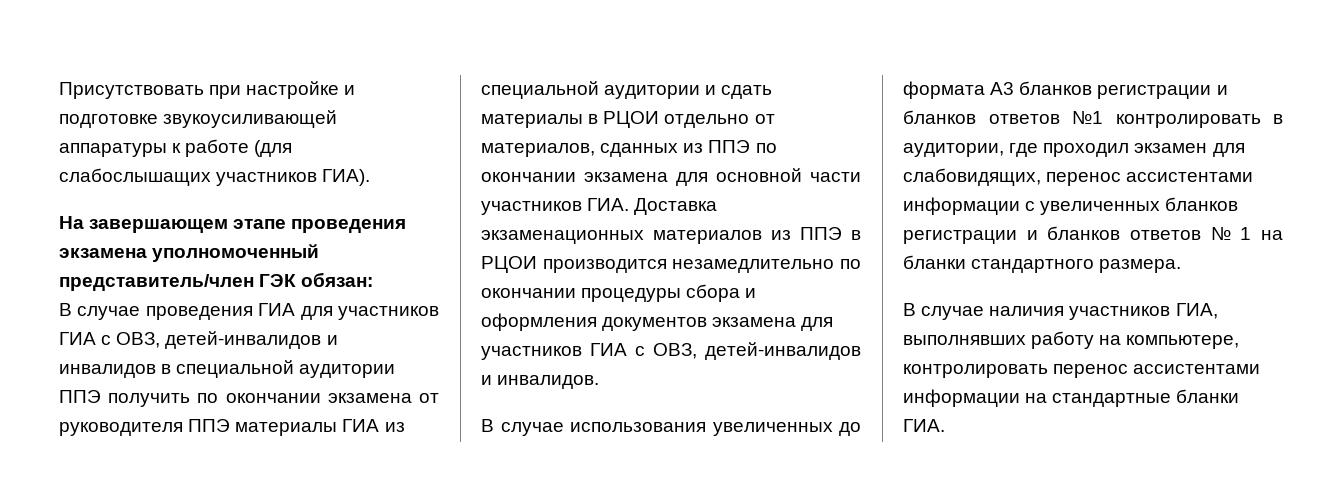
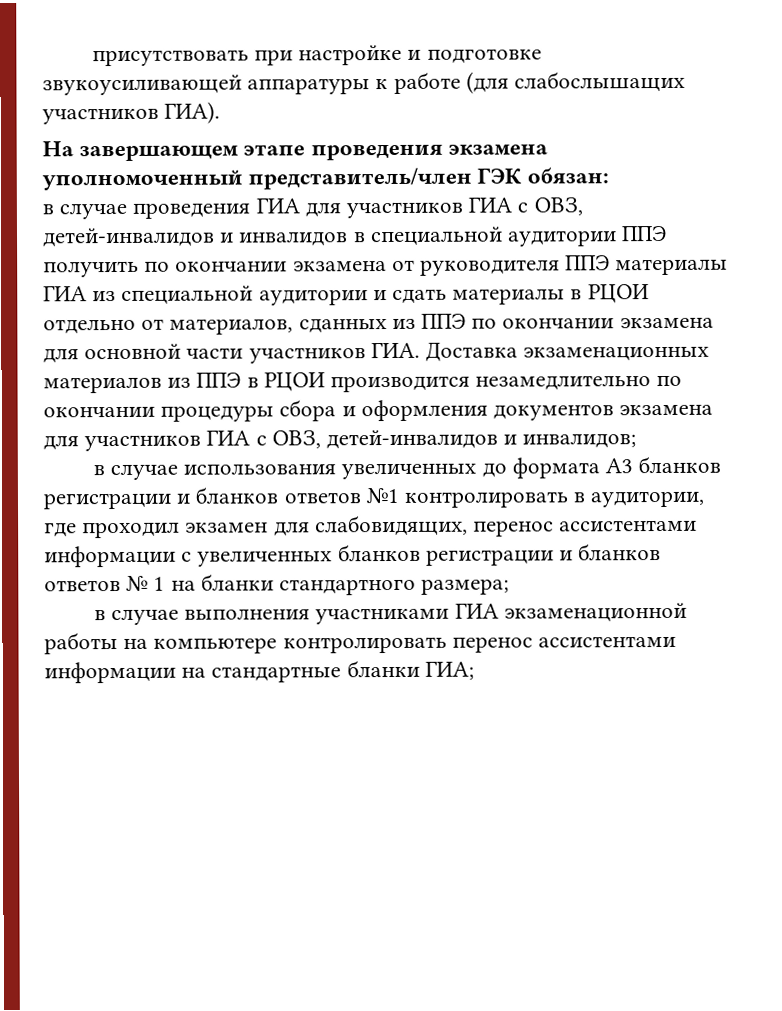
- Присутствовать при настройке и подготовке звукоусиливающей аппаратуры к работе (для слабослышащих участников ГИА).
+ присутствовать при настройке и подготовке звукоусиливающей аппаратуры к работе (для слабослышащих участников ГИА).
- В случае проведения ГИА для участников ГИА с ОВЗ, детей-инвалидов и инвалидов в специальной аудитории ППЭ получить по окончании экзамена от руководителя ППЭ материалы ГИА из специальной аудитории и сдать материалы в РЦОИ отдельно от материалов, сданных из ППЭ по окончании экзамена для основной части участников ГИА. Доставка экзаменационных материалов из ППЭ в РЦОИ производится незамедлительно по окончании процедуры сбора и оформления документов экзамена для участников ГИА с ОВЗ, детей-инвалидов и инвалидов.
- В случае использования увеличенных до формата А3 бланков регистрации и бланков ответов №1 контролировать в аудитории, где проходил экзамен для слабовидящих, перенос ассистентами информации с увеличенных бланков регистрации и бланков ответов № 1 на бланки стандартного размера.
- В случае наличия участников ГИА, выполнявших работу на компьютере, контролировать перенос ассистентами информации на стандартные бланки ГИА.
+ в случае проведения ГИА для участников ГИА с ОВЗ, детей-инвалидов и инвалидов в специальной аудитории ППЭ получить по окончании экзамена от руководителя ППЭ материалы ГИА из специальной аудитории и сдать материалы в РЦОИ отдельно от материалов, сданных из ППЭ по окончании экзамена для основной части участников ГИА. Доставка экзаменационных материалов из ППЭ в РЦОИ производится незамедлительно по окончании процедуры сбора и оформления документов экзамена для участников ГИА с ОВЗ, детей-инвалидов и инвалидов;
+ в случае использования увеличенных до формата А3 бланков регистрации и бланков ответов №1 контролировать в аудитории, где проходил экзамен для слабовидящих, перенос ассистентами информации с увеличенных бланков регистрации и бланков ответов № 1 на бланки стандартного размера;
+ в случае выполнения участниками ГИА экзаменационной работы на компьютере контролировать перенос ассистентами информации на стандартные бланки ГИА;

